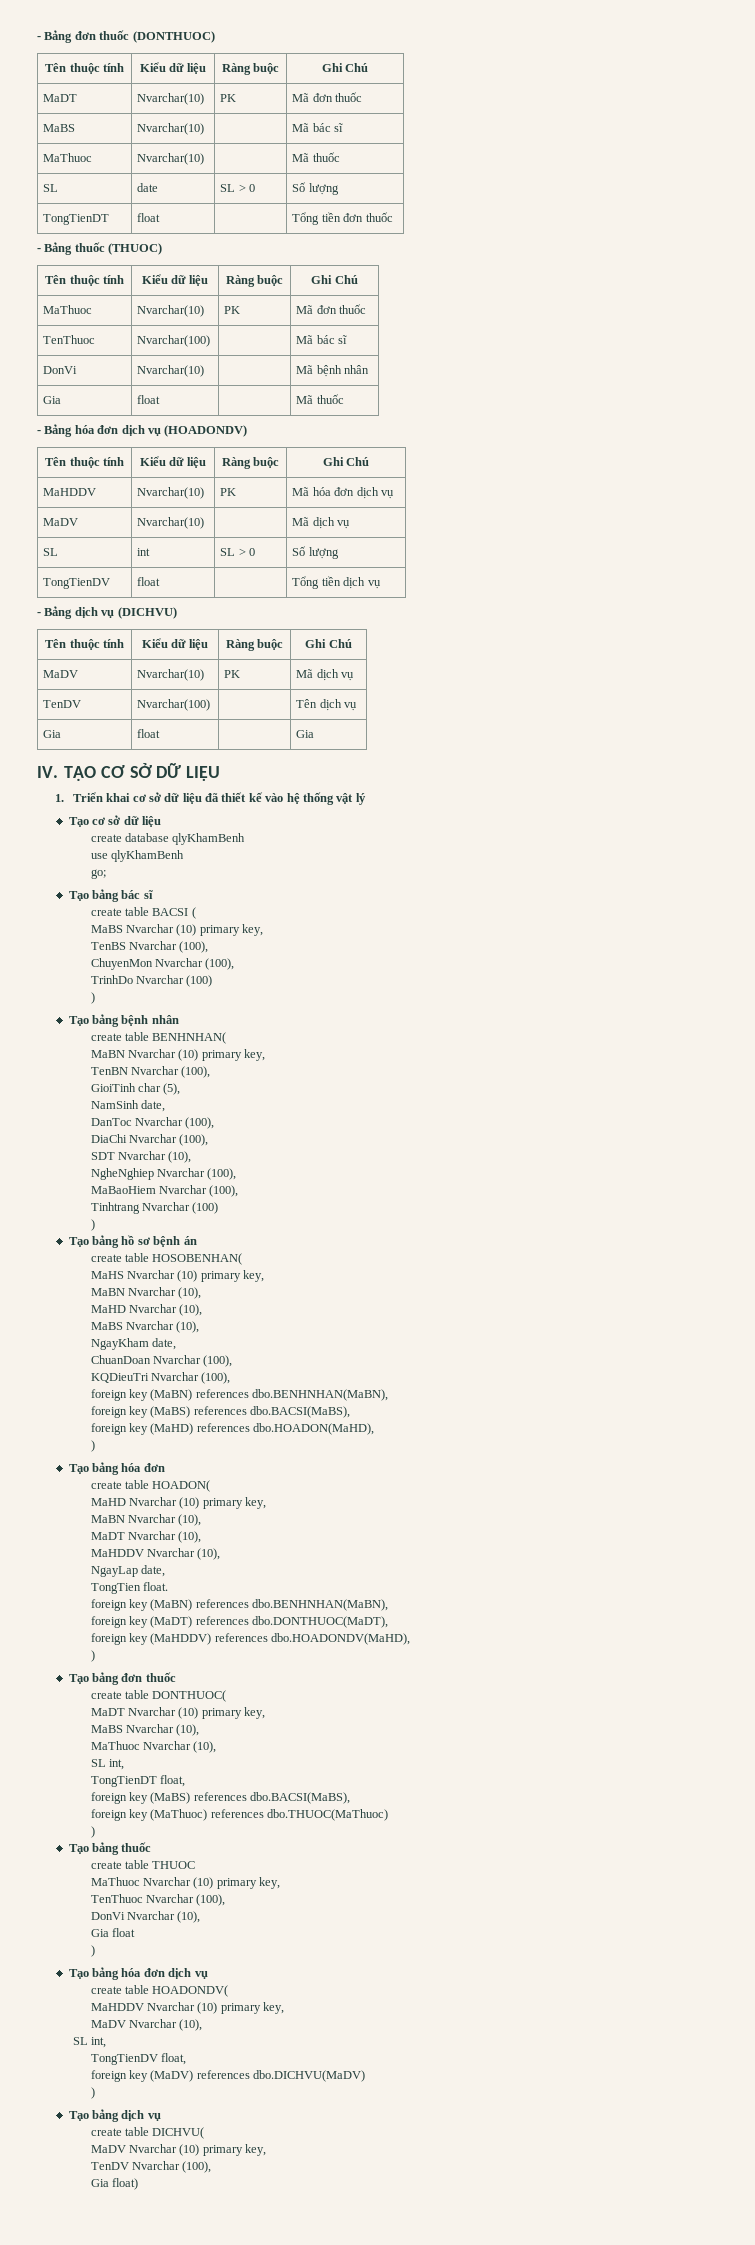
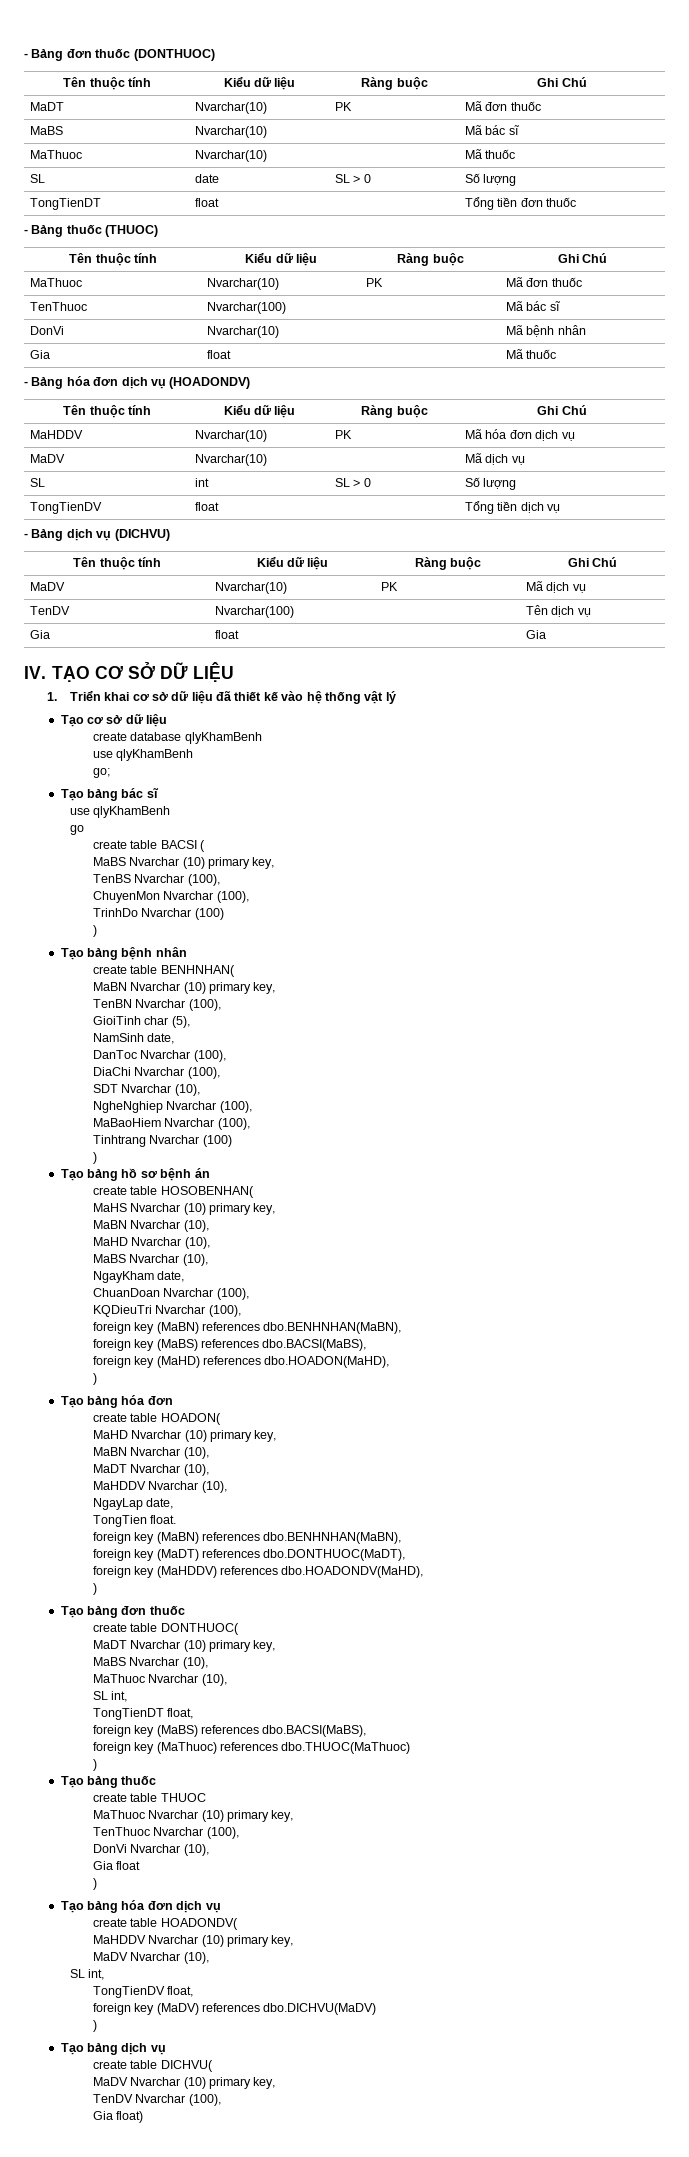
  Tạo bảng bác sĩ
+ use qlyKhamBenh
+ go

